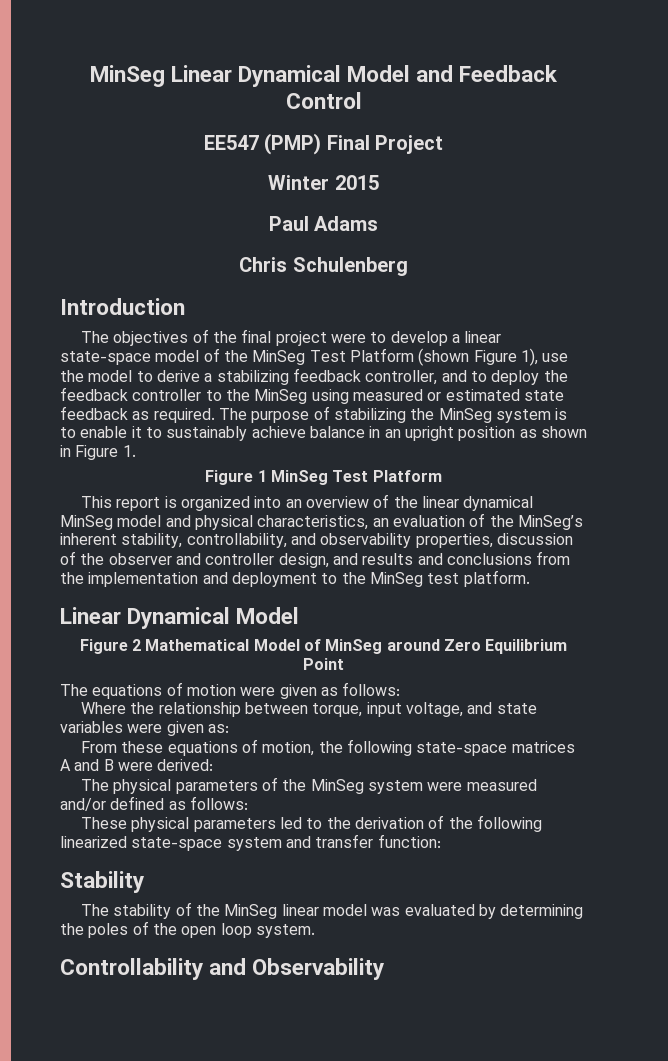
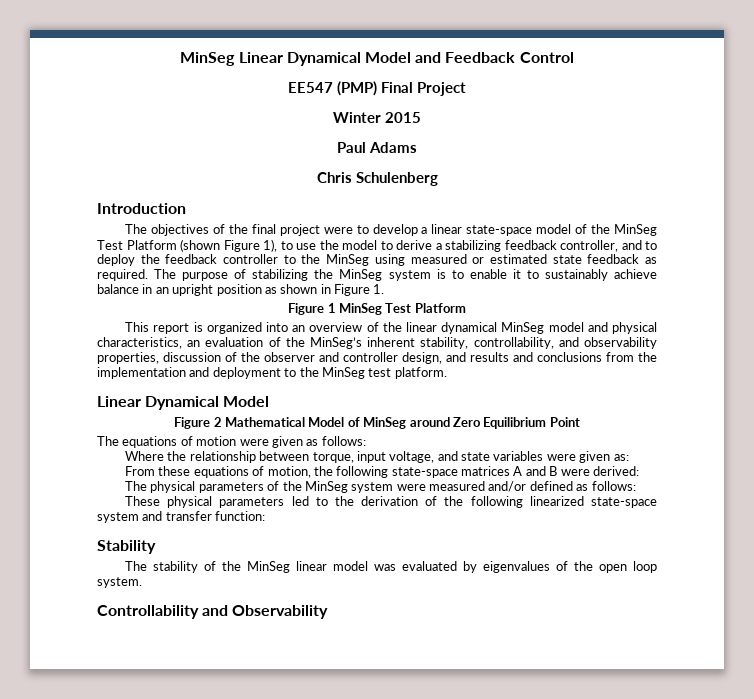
- The objectives of the final project were to develop a linear state-space model of the MinSeg Test Platform (shown Figure 1), use the model to derive a stabilizing feedback controller, and to deploy the feedback controller to the MinSeg using measured or estimated state feedback as required.
+ The objectives of the final project were to develop a linear state-space model of the MinSeg Test Platform (shown Figure 1), to use the model to derive a stabilizing feedback controller, and to deploy the feedback controller to the MinSeg using measured or estimated state feedback as required.
- The stability of the MinSeg linear model was evaluated by determining the poles of the open loop system.
+ The stability of the MinSeg linear model was evaluated by eigenvalues of the open loop system.

